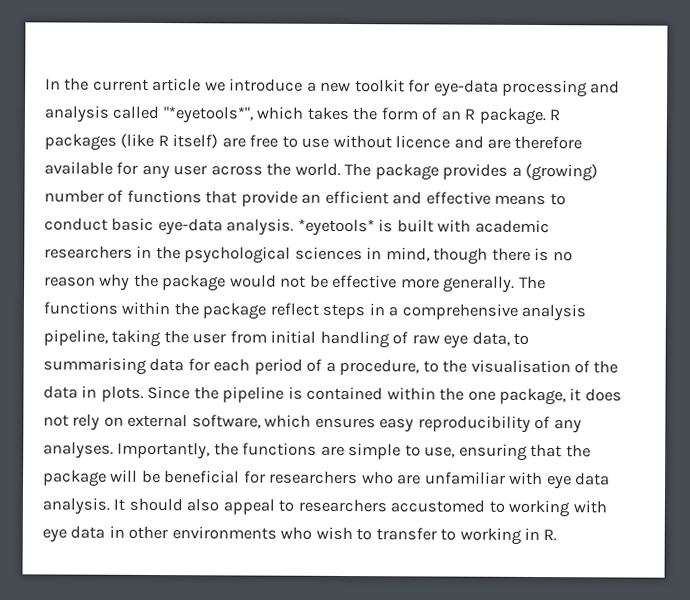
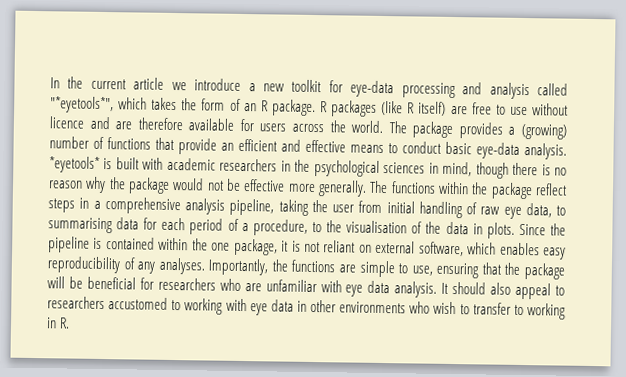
- R packages (like R itself) are free to use without licence and are therefore available for any user across the world.
+ R packages (like R itself) are free to use without licence and are therefore available for users across the world.
- Since the pipeline is contained within the one package, it does not rely on external software, which ensures easy reproducibility of any analyses.
+ Since the pipeline is contained within the one package, it is not reliant on external software, which enables easy reproducibility of any analyses.

